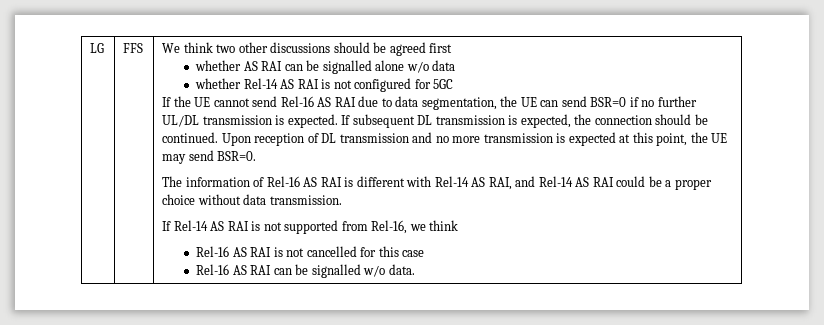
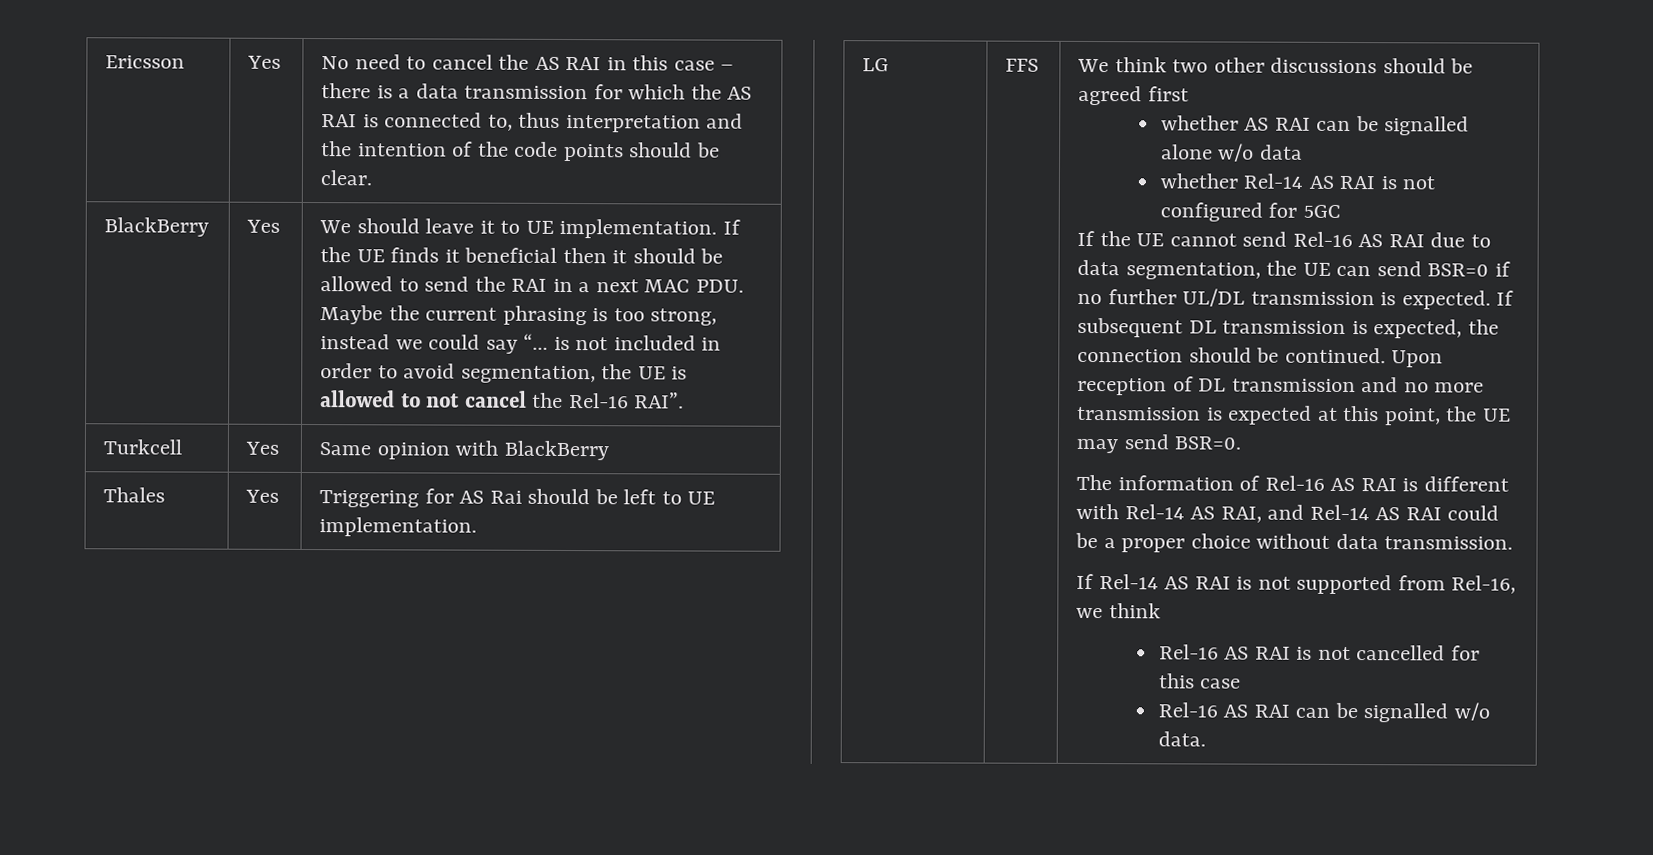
+ Ericsson | Yes | No need to cancel the AS RAI in this case – there is a data transmission for which the AS RAI is connected to, thus interpretation and the intention of the code points should be clear.
+ BlackBerry | Yes | We should leave it to UE implementation. If the UE finds it beneficial then it should be allowed to send the RAI in a next MAC PDU. Maybe the current phrasing is too strong, instead we could say “… is not included in order to avoid segmentation, the UE is allowed to not cancel the Rel-16 RAI”.
+ Turkcell | Yes | Same opinion with BlackBerry
+ Thales | Yes | Triggering for AS Rai should be left to UE implementation.

